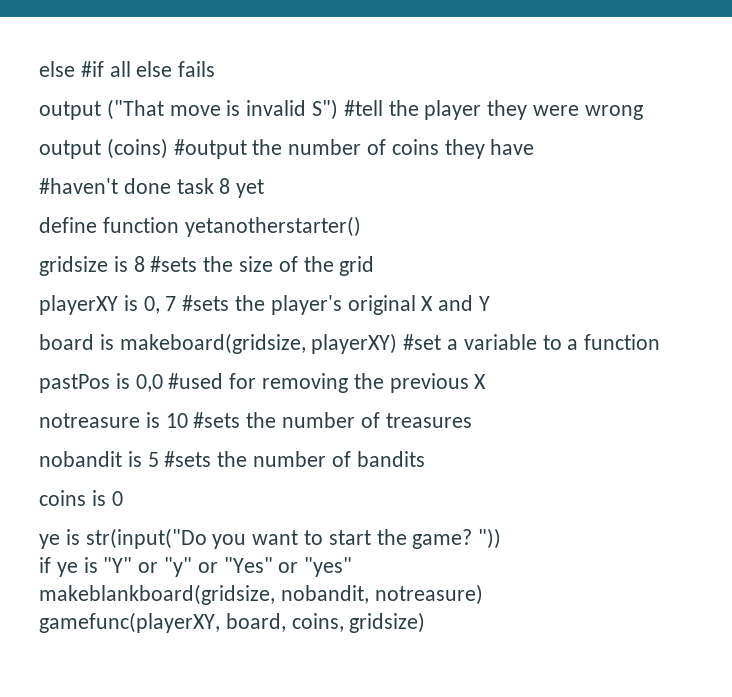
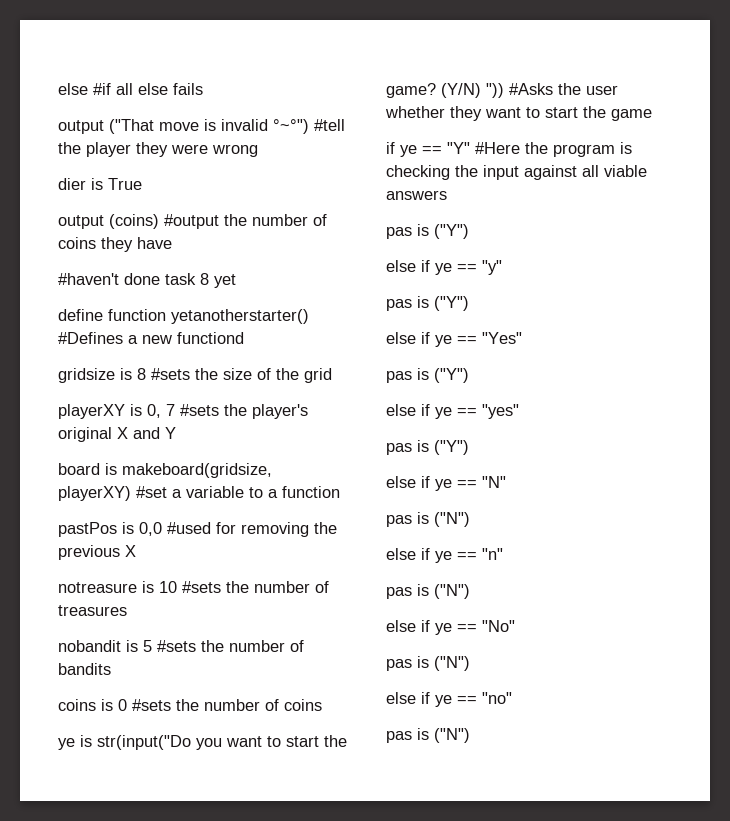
- output ("That move is invalid S") #tell the player they were wrong
+ output ("That move is invalid °~°") #tell the player they were wrong
+ dier is True
- define function yetanotherstarter()
+ define function yetanotherstarter() #Defines a new functiond
- coins is 0
+ coins is 0 #sets the number of coins
- "))
- if ye is "Y" or "y" or "Yes" or "yes"
- makeblankboard(gridsize, nobandit, notreasure)
- gamefunc(playerXY, board, coins, gridsize)
+ (Y/N) ")) #Asks the user whether they want to start the game
+ if ye == "Y" #Here the program is checking the input against all viable answers
+ pas is ("Y")
+ else if ye == "y"
+ pas is ("Y")
+ else if ye == "Yes"
+ pas is ("Y")
+ else if ye == "yes"
+ pas is ("Y")
+ else if ye == "N"
+ pas is ("N")
+ else if ye == "n"
+ pas is ("N")
+ else if ye == "No"
+ pas is ("N")
+ else if ye == "no"
+ pas is ("N")

